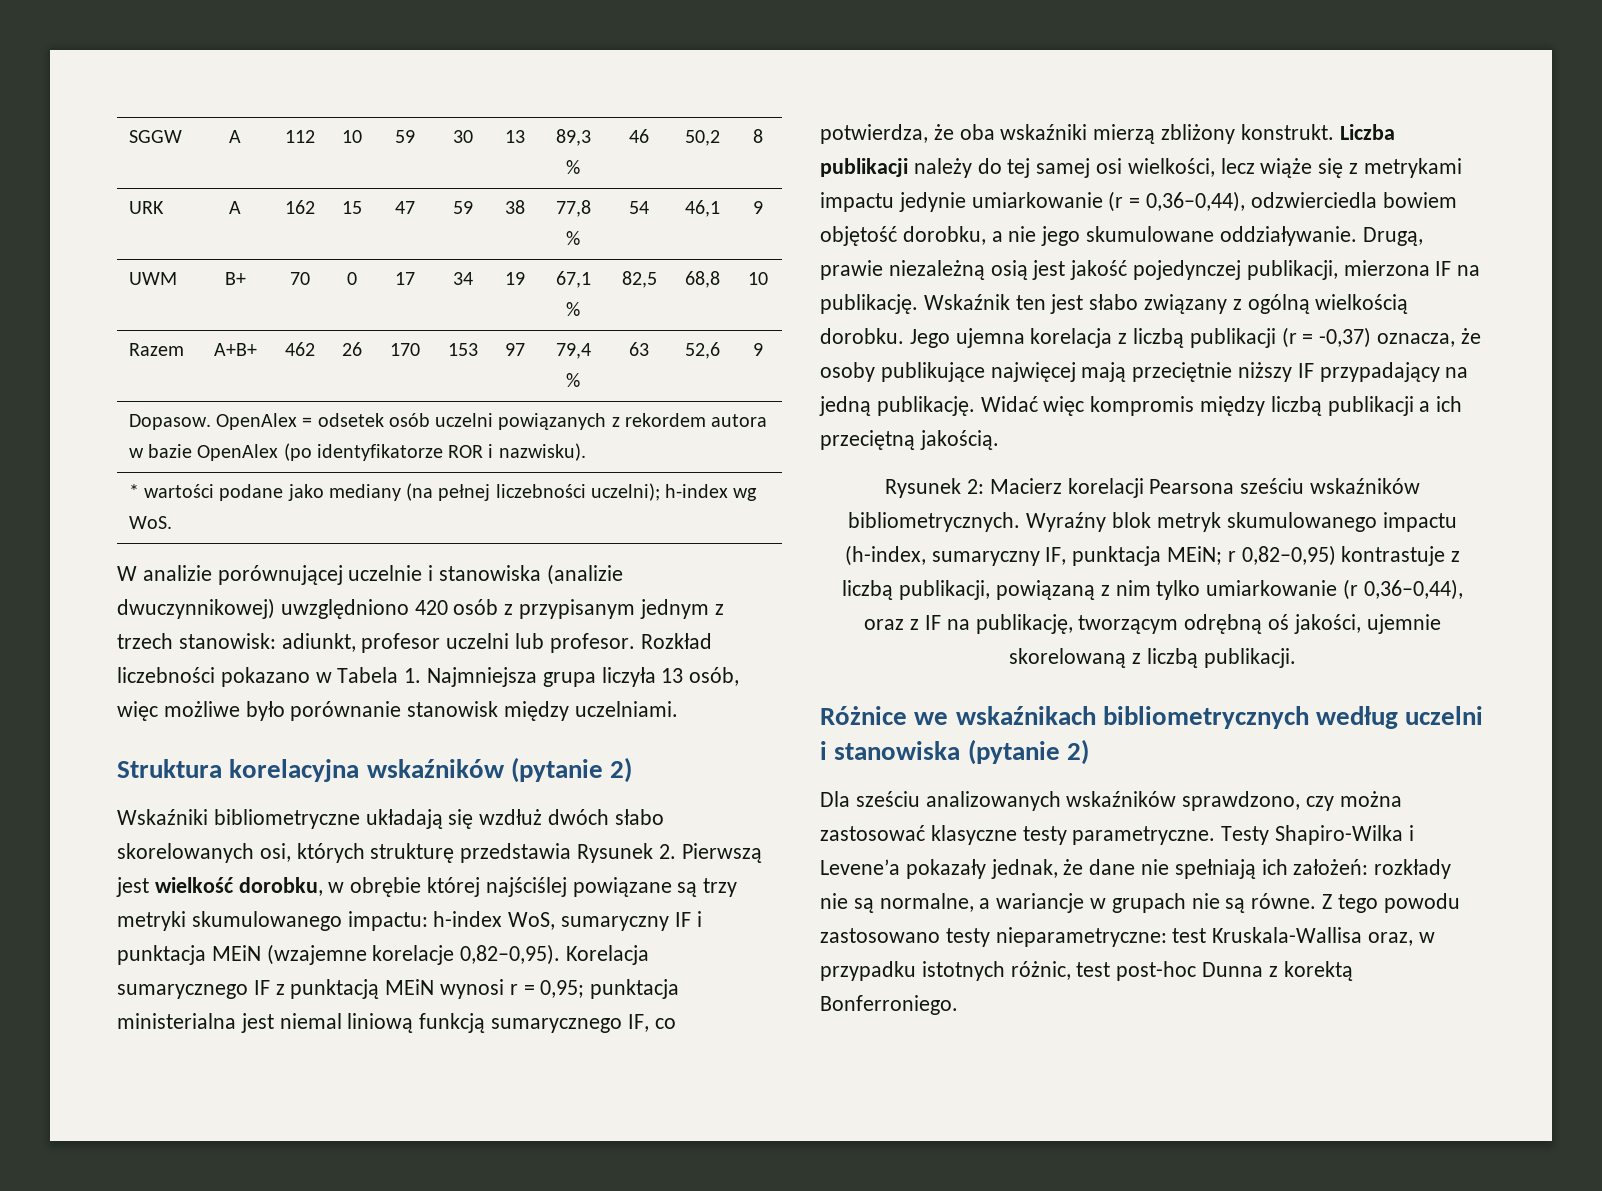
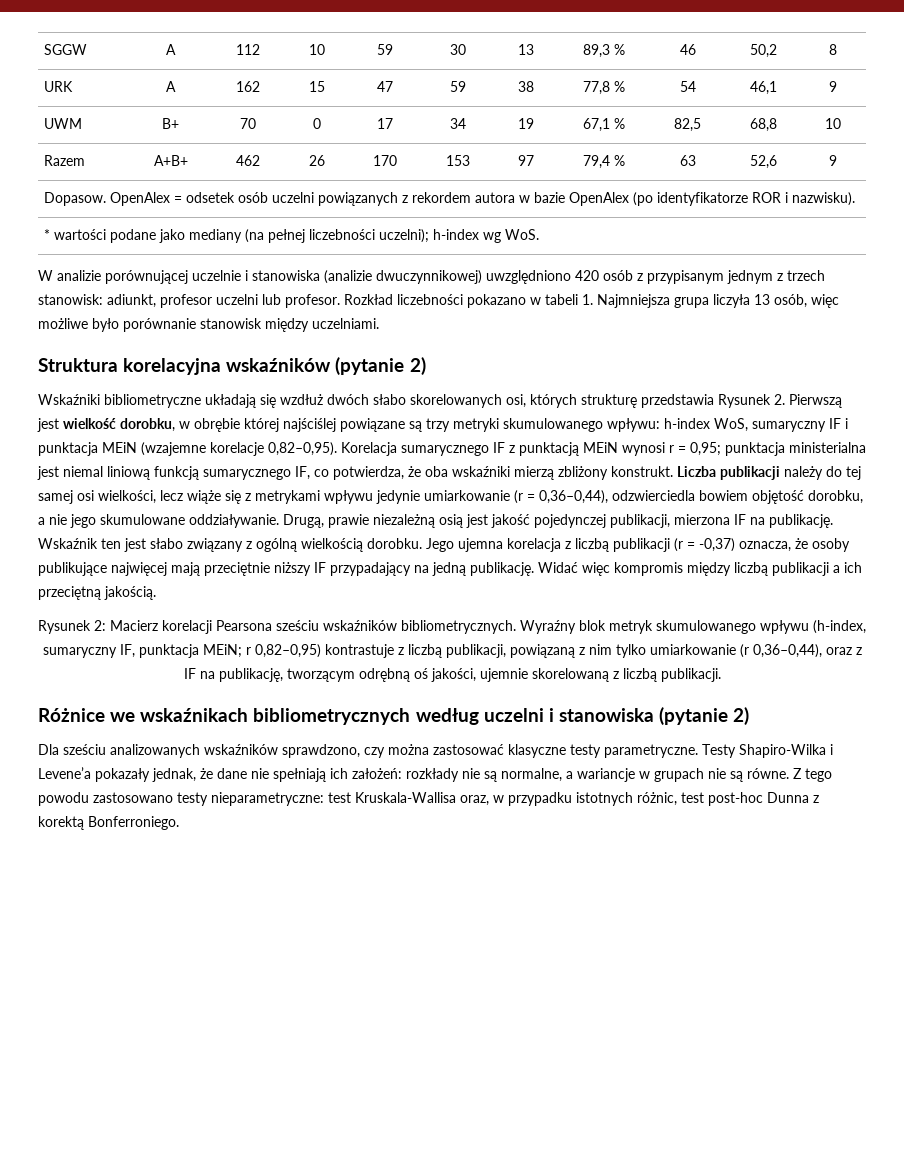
- Rozkład liczebności pokazano w Tabela 1. Najmniejsza grupa liczyła 13 osób, więc możliwe było porównanie stanowisk między uczelniami.
+ Rozkład liczebności pokazano w tabeli 1. Najmniejsza grupa liczyła 13 osób, więc możliwe było porównanie stanowisk między uczelniami.
- Wskaźniki bibliometryczne układają się wzdłuż dwóch słabo skorelowanych osi, których strukturę przedstawia Rysunek 2. Pierwszą jest wielkość dorobku, w obrębie której najściślej powiązane są trzy metryki skumulowanego impactu: h-index WoS, sumaryczny IF i punktacja MEiN (wzajemne korelacje 0,82–0,95).
+ Wskaźniki bibliometryczne układają się wzdłuż dwóch słabo skorelowanych osi, których strukturę przedstawia Rysunek 2. Pierwszą jest wielkość dorobku, w obrębie której najściślej powiązane są trzy metryki skumulowanego wpływu: h-index WoS, sumaryczny IF i punktacja MEiN (wzajemne korelacje 0,82–0,95).
- Liczba publikacji należy do tej samej osi wielkości, lecz wiąże się z metrykami impactu jedynie umiarkowanie (r = 0,36–0,44), odzwierciedla bowiem objętość dorobku, a nie jego skumulowane oddziaływanie.
+ Liczba publikacji należy do tej samej osi wielkości, lecz wiąże się z metrykami wpływu jedynie umiarkowanie (r = 0,36–0,44), odzwierciedla bowiem objętość dorobku, a nie jego skumulowane oddziaływanie.
- Wyraźny blok metryk skumulowanego impactu (h-index, sumaryczny IF, punktacja MEiN; r 0,82–0,95) kontrastuje z liczbą publikacji, powiązaną z nim tylko umiarkowanie (r 0,36–0,44), oraz z IF na publikację, tworzącym odrębną oś jakości, ujemnie skorelowaną z liczbą publikacji.
+ Wyraźny blok metryk skumulowanego wpływu (h-index, sumaryczny IF, punktacja MEiN; r 0,82–0,95) kontrastuje z liczbą publikacji, powiązaną z nim tylko umiarkowanie (r 0,36–0,44), oraz z IF na publikację, tworzącym odrębną oś jakości, ujemnie skorelowaną z liczbą publikacji.

